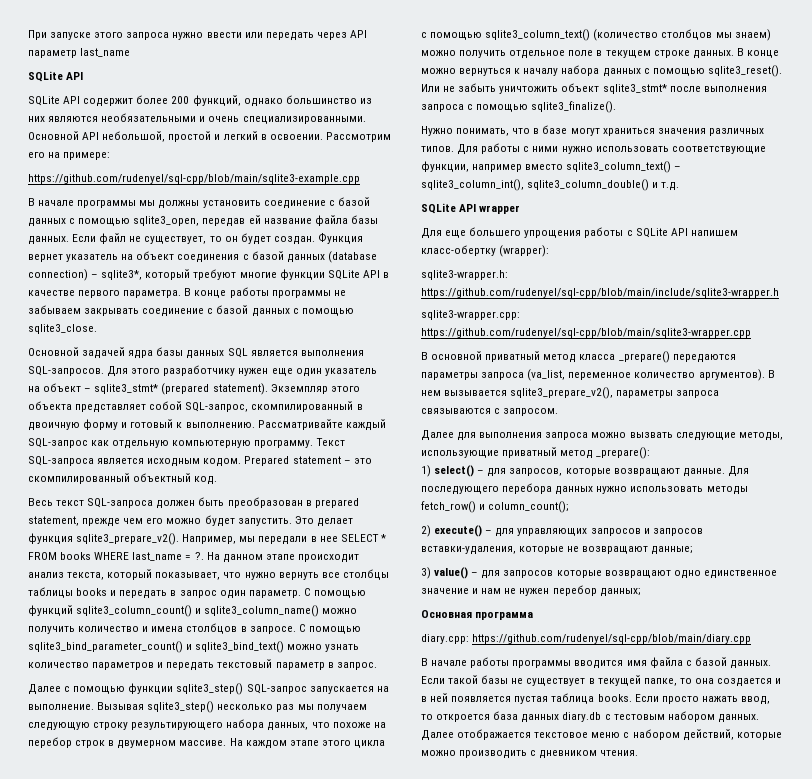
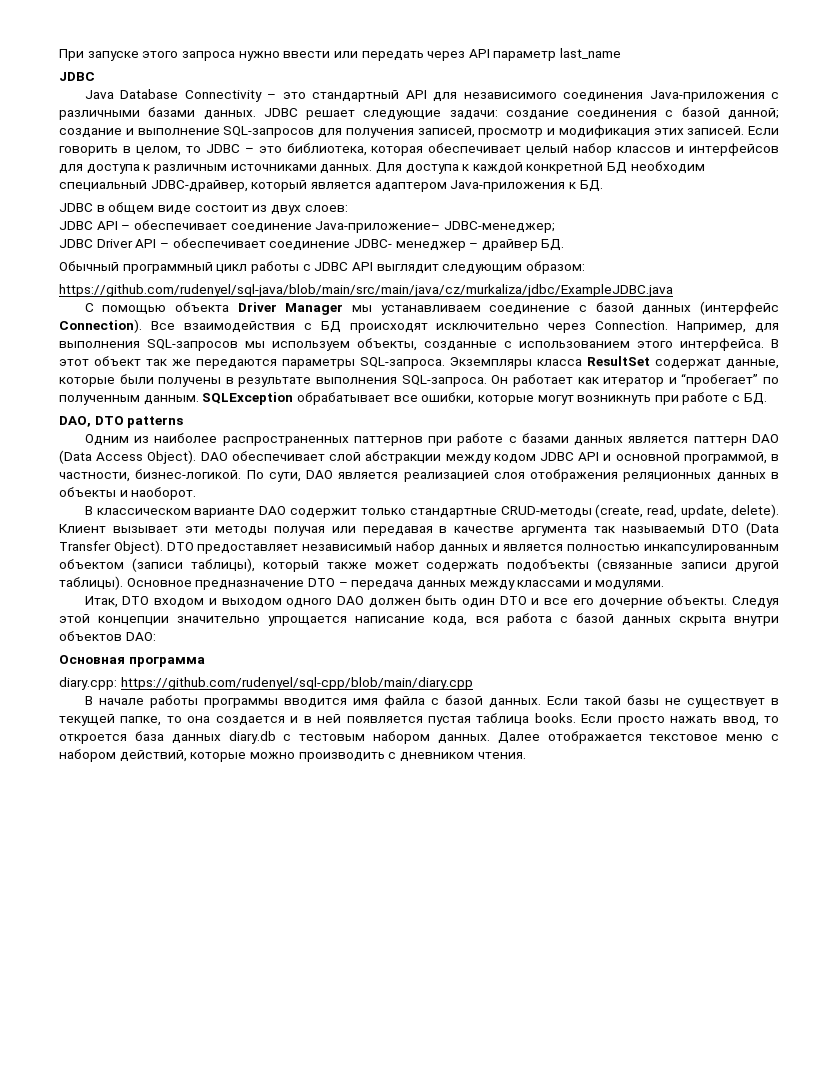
  При запуске этого запроса нужно ввести или передать через API параметр last_name
- SQLite API
- SQLite API содержит более 200 функций, однако большинство из них являются необязательными и очень специализированными. Основной API небольшой, простой и легкий в освоении. Рассмотрим его на примере:
- https://github.com/rudenyel/sql-cpp/blob/main/sqlite3-example.cpp
- В начале программы мы должны установить соединение с базой данных с помощью sqlite3_open, передав ей название файла базы данных. Если файл не существует, то он будет создан. Функция вернет указатель на объект соединения с базой данных (database connection) – sqlite3*, который требуют многие функции SQLite API в качестве первого параметра. В конце работы программы не забываем закрывать соединение с базой данных с помощью sqlite3_close.
- Основной задачей ядра базы данных SQL является выполнения SQL-запросов. Для этого разработчику нужен еще один указатель на объект – sqlite3_stmt* (prepared statement). Экземпляр этого объекта представляет собой SQL-запрос, скомпилированный в двоичную форму и готовый к выполнению. Рассматривайте каждый SQL-запрос как отдельную компьютерную программу. Текст SQL-запроса является исходным кодом. Prepared statement – это скомпилированный объектный код.
- Весь текст SQL-запроса должен быть преобразован в prepared statement, прежде чем его можно будет запустить. Это делает функция sqlite3_prepare_v2(). Например, мы передали в нее SELECT * FROM books WHERE last_name = ?. На данном этапе происходит анализ текста, который показывает, что нужно вернуть все столбцы таблицы books и передать в запрос один параметр. С помощью функций sqlite3_column_count() и sqlite3_column_name() можно получить количество и имена столбцов в запросе. С помощью sqlite3_bind_parameter_count() и sqlite3_bind_text() можно узнать количество параметров и передать текстовый параметр в запрос.
- Далее с помощью функции sqlite3_step() SQL-запрос запускается на выполнение. Вызывая sqlite3_step() несколько раз мы получаем следующую строку результирующего набора данных, что похоже на перебор строк в двумерном массиве. На каждом этапе этого цикла с помощью sqlite3_column_text() (количество столбцов мы знаем) можно получить отдельное поле в текущем строке данных. В конце можно вернуться к началу набора данных с помощью sqlite3_reset(). Или не забыть уничтожить объект sqlite3_stmt* после выполнения запроса с помощью sqlite3_finalize().
- Нужно понимать, что в базе могут храниться значения различных типов. Для работы с ними нужно использовать соответствующие функции, например вместо sqlite3_column_text() – sqlite3_column_int(), sqlite3_column_double() и т.д.
- SQLite API wrapper
- Для еще большего упрощения работы с SQLite API напишем класс-обертку (wrapper):
- sqlite3-wrapper.h: https://github.com/rudenyel/sql-cpp/blob/main/include/sqlite3-wrapper.h
- sqlite3-wrapper.cpp: https://github.com/rudenyel/sql-cpp/blob/main/sqlite3-wrapper.cpp
- В основной приватный метод класса _prepare() передаются параметры запроса (va_list, переменное количество аргументов). В нем вызывается sqlite3_prepare_v2(), параметры запроса связываются с запросом.
- Далее для выполнения запроса можно вызвать следующие методы, использующие приватный метод _prepare():
- 1) select() – для запросов, которые возвращают данные. Для последующего перебора данных нужно использовать методы fetch_row() и column_count();
- 2) execute() – для управляющих запросов и запросов вставки-удаления, которые не возвращают данные;
- 3) value() – для запросов которые возвращают одно единственное значение и нам не нужен перебор данных;
+ JDBC
+ Java Database Connectivity – это стандартный API для независимого соединения Java-приложения с различными базами данных. JDBC решает следующие задачи: создание соединения с базой данной; создание и выполнение SQL-запросов для получения записей, просмотр и модификация этих записей. Если говорить в целом, то JDBC – это библиотека, которая обеспечивает целый набор классов и интерфейсов для доступа к различным источниками данных. Для доступа к каждой конкретной БД необходим специальный JDBC-драйвер, который является адаптером Java-приложения к БД.
+ JDBC в общем виде состоит из двух слоев:
+ JDBC API – обеспечивает соединение Java-приложение– JDBC-менеджер;
+ JDBC Driver API – обеспечивает соединение JDBC- менеджер – драйвер БД.
+ Обычный программный цикл работы с JDBC API выглядит следующим образом:
+ https://github.com/rudenyel/sql-java/blob/main/src/main/java/cz/murkaliza/jdbc/ExampleJDBC.java
+ С помощью объекта Driver Manager мы устанавливаем соединение с базой данных (интерфейс Connection). Все взаимодействия с БД происходят исключительно через Connection. Например, для выполнения SQL-запросов мы используем объекты, созданные с использованием этого интерфейса. В этот объект так же передаются параметры SQL-запроса. Экземпляры класса ResultSet содержат данные, которые были получены в результате выполнения SQL-запроса. Он работает как итератор и “пробегает” по полученным данным. SQLException обрабатывает все ошибки, которые могут возникнуть при работе с БД.
+ DAO, DTO patterns
+ Одним из наиболее распространенных паттернов при работе с базами данных является паттерн DAO (Data Access Object). DAO обеспечивает слой абстракции между кодом JDBC API и основной программой, в частности, бизнес-логикой. По сути, DAO является реализацией слоя отображения реляционных данных в объекты и наоборот.
+ В классическом варианте DAO содержит только стандартные CRUD-методы (create, read, update, delete). Клиент вызывает эти методы получая или передавая в качестве аргумента так называемый DTO (Data Transfer Object). DTO предоставляет независимый набор данных и является полностью инкапсулированным объектом (записи таблицы), который также может содержать подобъекты (связанные записи другой таблицы). Основное предназначение DTO – передача данных между классами и модулями.
+ Итак, DTO входом и выходом одного DAO должен быть один DTO и все его дочерние объекты. Следуя этой концепции значительно упрощается написание кода, вся работа с базой данных скрыта внутри объектов DAO:

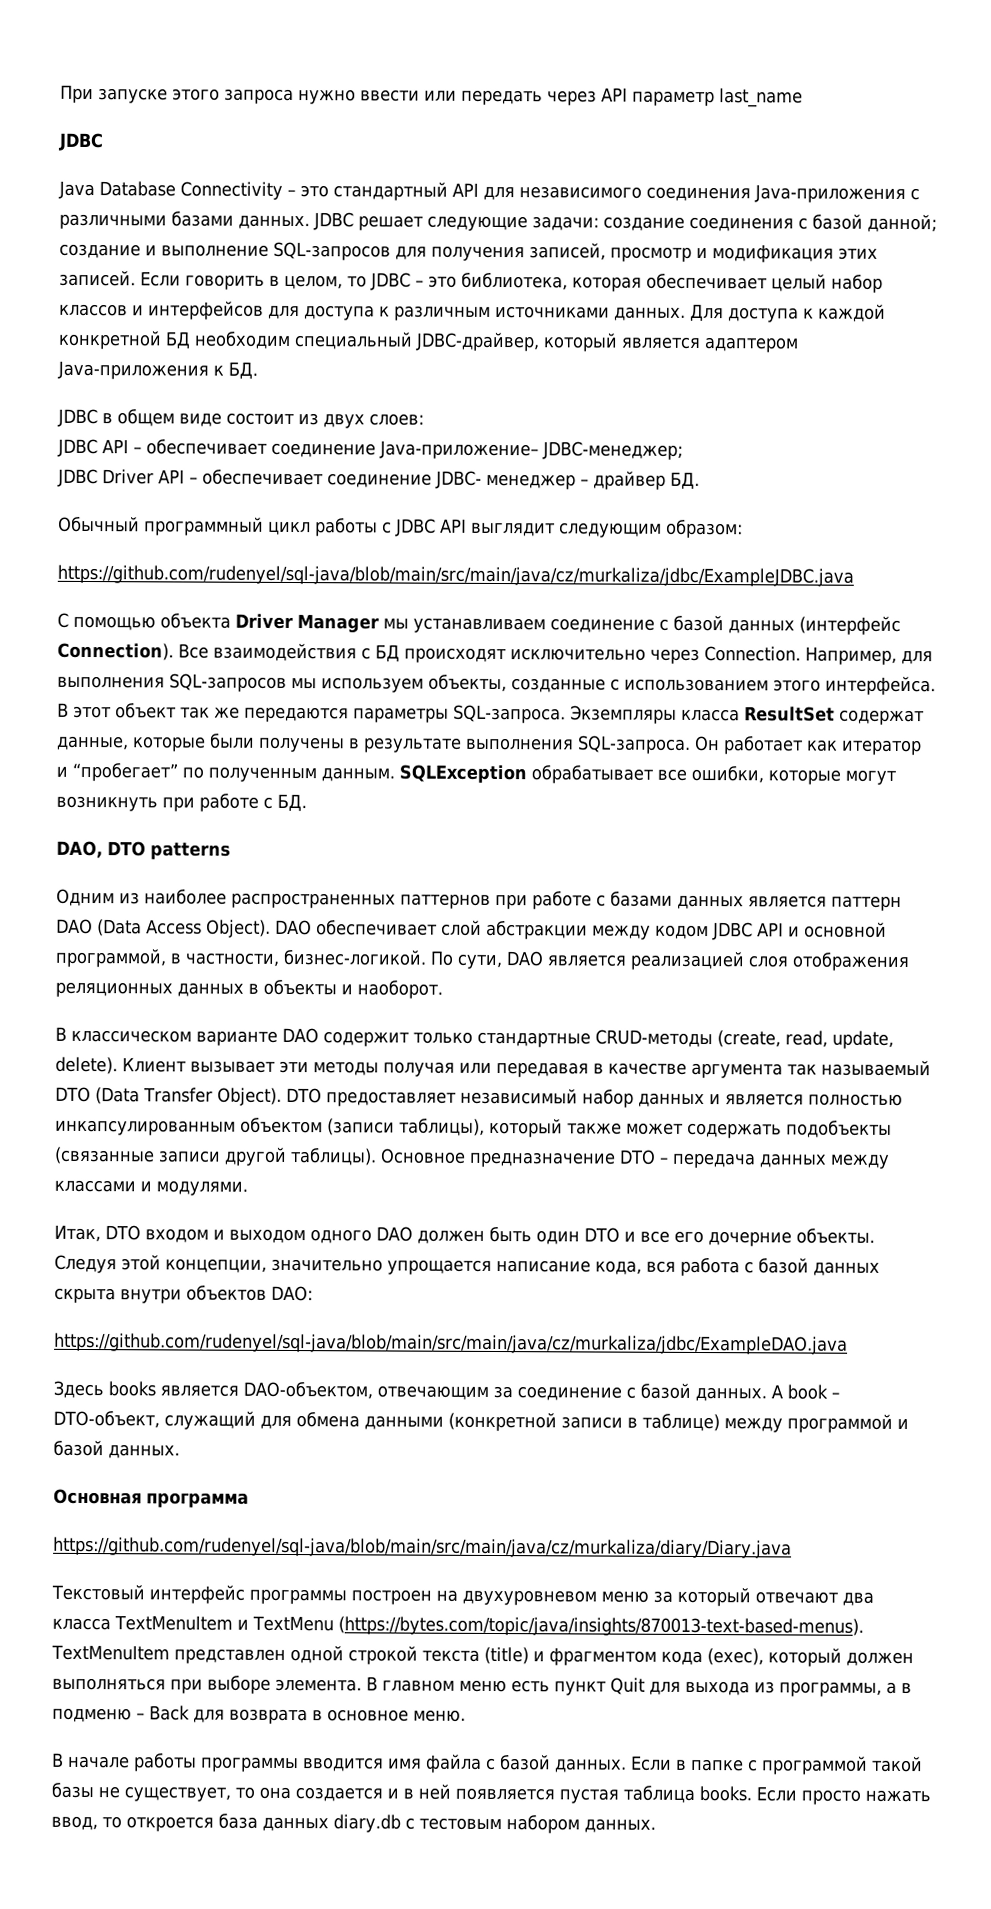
- Следуя этой концепции значительно упрощается написание кода, вся работа с базой данных скрыта внутри объектов DAO:
+ Следуя этой концепции, значительно упрощается написание кода, вся работа с базой данных скрыта внутри объектов DAO:
+ https://github.com/rudenyel/sql-java/blob/main/src/main/java/cz/murkaliza/jdbc/ExampleDAO.java
+ Здесь books является DAO-объектом, отвечающим за соединение с базой данных. А book – DTO-объект, служащий для обмена данными (конкретной записи в таблице) между программой и базой данных.
  Основная программа
- diary.cpp: https://github.com/rudenyel/sql-cpp/blob/main/diary.cpp
+ https://github.com/rudenyel/sql-java/blob/main/src/main/java/cz/murkaliza/diary/Diary.java
+ Текстовый интерфейс программы построен на двухуровневом меню за который отвечают два класса TextMenuItem и TextMenu (https://bytes.com/topic/java/insights/870013-text-based-menus). TextMenuItem представлен одной строкой текста (title) и фрагментом кода (exec), который должен выполняться при выборе элемента. В главном меню есть пункт Quit для выхода из программы, а в подменю – Back для возврата в основное меню.
- Если такой базы не существует в текущей папке, то она создается и в ней появляется пустая таблица books.
+ Если в папке с программой такой базы не существует, то она создается и в ней появляется пустая таблица books.
- Далее отображается текстовое меню с набором действий, которые можно производить с дневником чтения.

